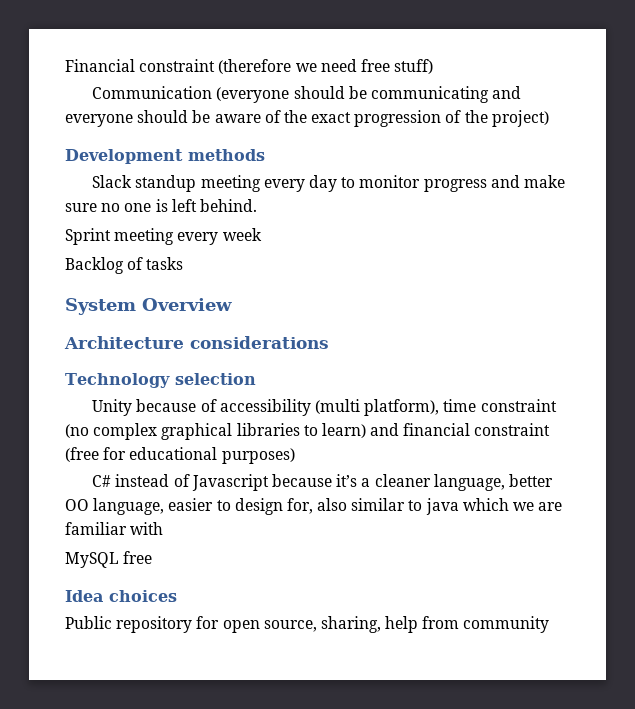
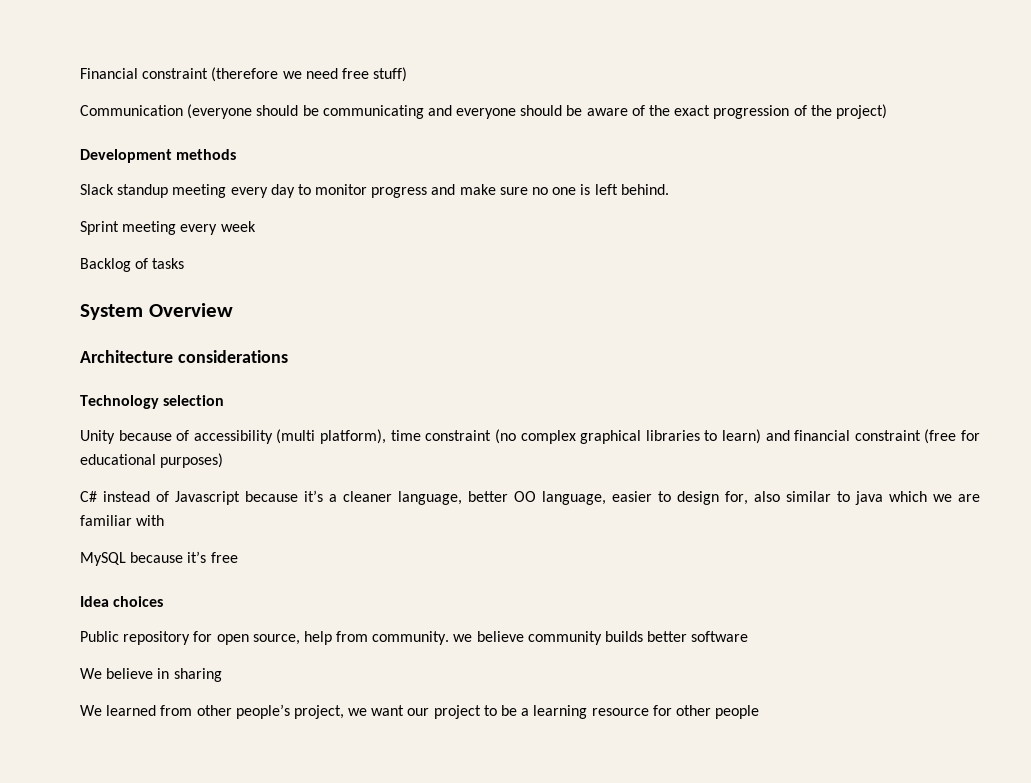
- MySQL free
+ MySQL because it’s free
- Public repository for open source, sharing, help from community
+ Public repository for open source, help from community. we believe community builds better software
+ We believe in sharing
+ We learned from other people’s project, we want our project to be a learning resource for other people

